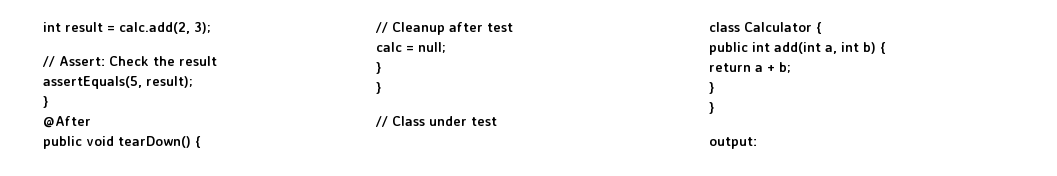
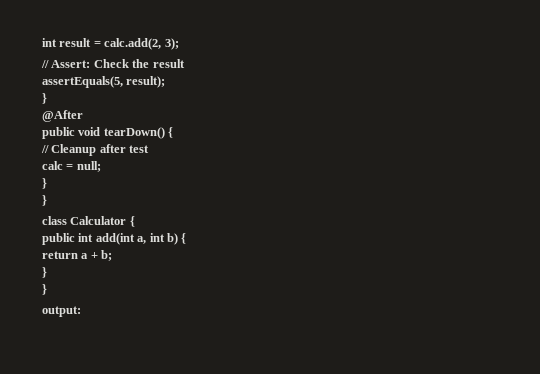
- // Class under test

